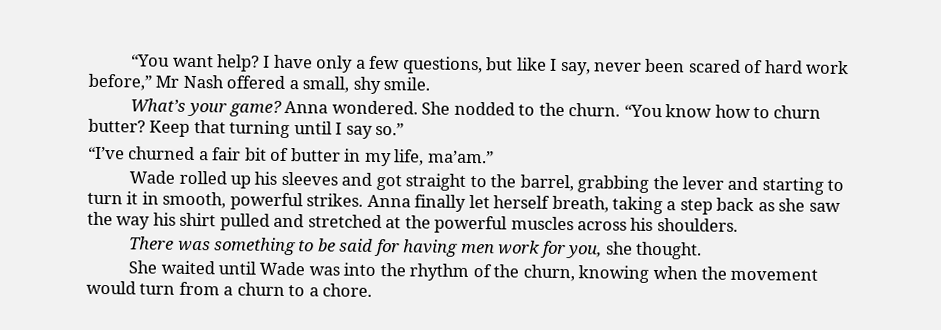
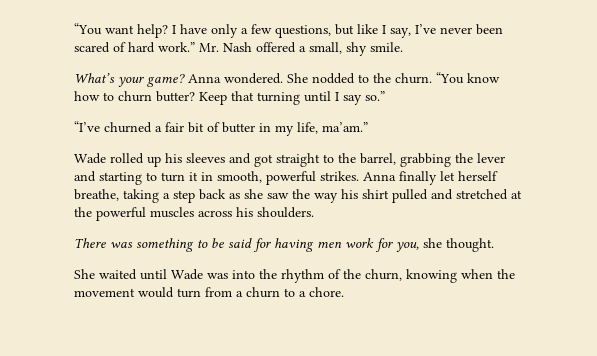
- I have only a few questions, but like I say, never been scared of hard work before,” Mr Nash offered a small, shy smile.
+ I have only a few questions, but like I say, I’ve never been scared of hard work.” Mr. Nash offered a small, shy smile.
- Anna finally let herself breath, taking a step back as she saw the way his shirt pulled and stretched at the powerful muscles across his shoulders.
+ Anna finally let herself breathe, taking a step back as she saw the way his shirt pulled and stretched at the powerful muscles across his shoulders.

